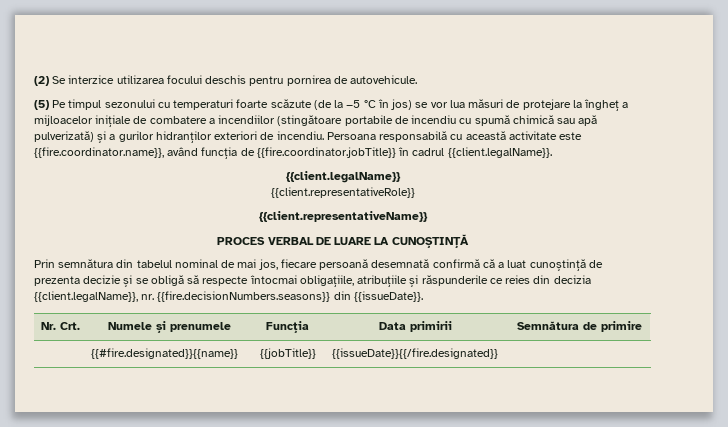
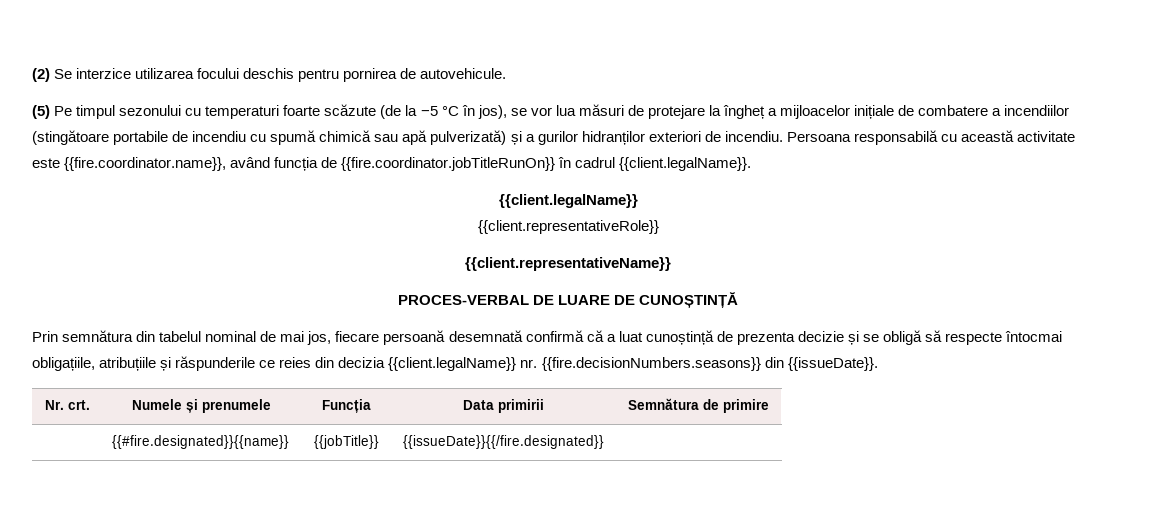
- (5) Pe timpul sezonului cu temperaturi foarte scăzute (de la −5 °C în jos) se vor lua măsuri de protejare la îngheț a mijloacelor inițiale de combatere a incendiilor (stingătoare portabile de incendiu cu spumă chimică sau apă pulverizată) și a gurilor hidranților exteriori de incendiu.
+ (5) Pe timpul sezonului cu temperaturi foarte scăzute (de la −5 °C în jos), se vor lua măsuri de protejare la îngheț a mijloacelor inițiale de combatere a incendiilor (stingătoare portabile de incendiu cu spumă chimică sau apă pulverizată) și a gurilor hidranților exteriori de incendiu.
- Persoana responsabilă cu această activitate este {{fire.coordinator.name}}, având funcția de {{fire.coordinator.jobTitle}} în cadrul {{client.legalName}}.
+ Persoana responsabilă cu această activitate este {{fire.coordinator.name}}, având funcția de {{fire.coordinator.jobTitleRunOn}} în cadrul {{client.legalName}}.
- PROCES VERBAL DE LUARE LA CUNOȘTINȚĂ
+ PROCES-VERBAL DE LUARE DE CUNOȘTINȚĂ
- Prin semnătura din tabelul nominal de mai jos, fiecare persoană desemnată confirmă că a luat cunoștință de prezenta decizie și se obligă să respecte întocmai obligațiile, atribuțiile și răspunderile ce reies din decizia {{client.legalName}}, nr. {{fire.decisionNumbers.seasons}} din {{issueDate}}.
+ Prin semnătura din tabelul nominal de mai jos, fiecare persoană desemnată confirmă că a luat cunoștință de prezenta decizie și se obligă să respecte întocmai obligațiile, atribuțiile și răspunderile ce reies din decizia {{client.legalName}} nr. {{fire.decisionNumbers.seasons}} din {{issueDate}}.
- Nr. Crt. | Numele și prenumele | Funcția | Data primirii | Semnătura de primire
+ Nr. crt. | Numele și prenumele | Funcția | Data primirii | Semnătura de primire

